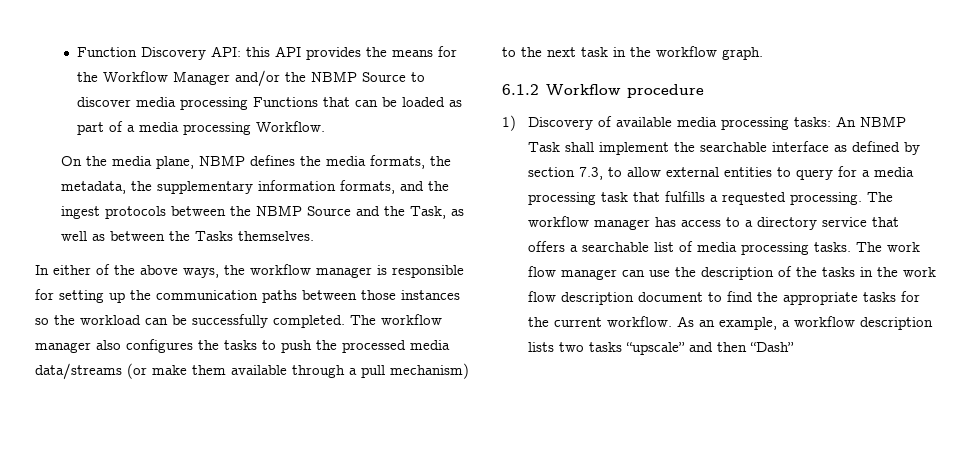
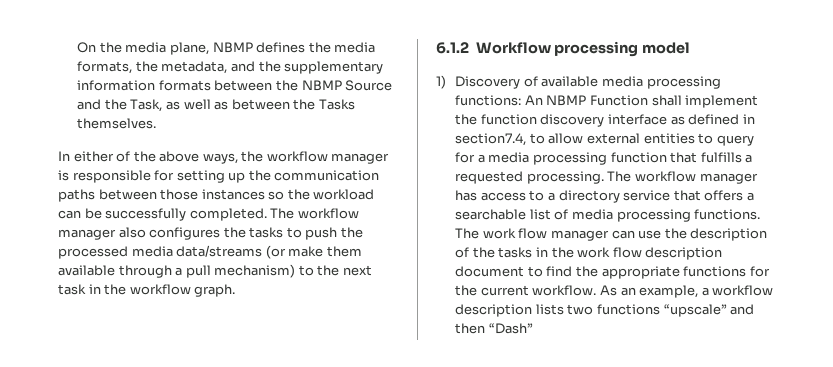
- Function Discovery API: this API provides the means for the Workflow Manager and/or the NBMP Source to discover media processing Functions that can be loaded as part of a media processing Workflow.
- On the media plane, NBMP defines the media formats, the metadata, the supplementary information formats, and the ingest protocols between the NBMP Source and the Task, as well as between the Tasks themselves.
+ On the media plane, NBMP defines the media formats, the metadata, and the supplementary information formats between the NBMP Source and the Task, as well as between the Tasks themselves.
- 6.1.2 Workflow procedure
+ 6.1.2 Workflow processing model
- 1) Discovery of available media processing tasks: An NBMP Task shall implement the searchable interface as defined by section 7.3, to allow external entities to query for a media processing task that fulfills a requested processing.
+ 1) Discovery of available media processing functions: An NBMP Function shall implement the function discovery interface as defined in section7.4, to allow external entities to query for a media processing function that fulfills a requested processing.
- The workflow manager has access to a directory service that offers a searchable list of media processing tasks.
+ The workflow manager has access to a directory service that offers a searchable list of media processing functions.
- The work flow manager can use the description of the tasks in the work flow description document to find the appropriate tasks for the current workflow.
+ The work flow manager can use the description of the tasks in the work flow description document to find the appropriate functions for the current workflow.
- As an example, a workflow description lists two tasks “upscale” and then “Dash”
+ As an example, a workflow description lists two functions “upscale” and then “Dash”

